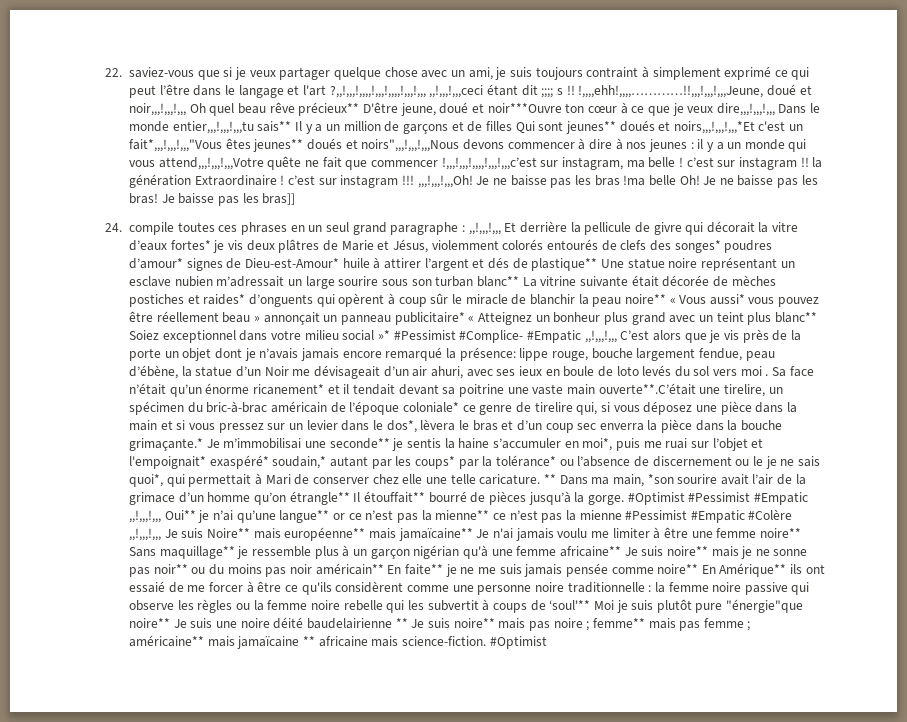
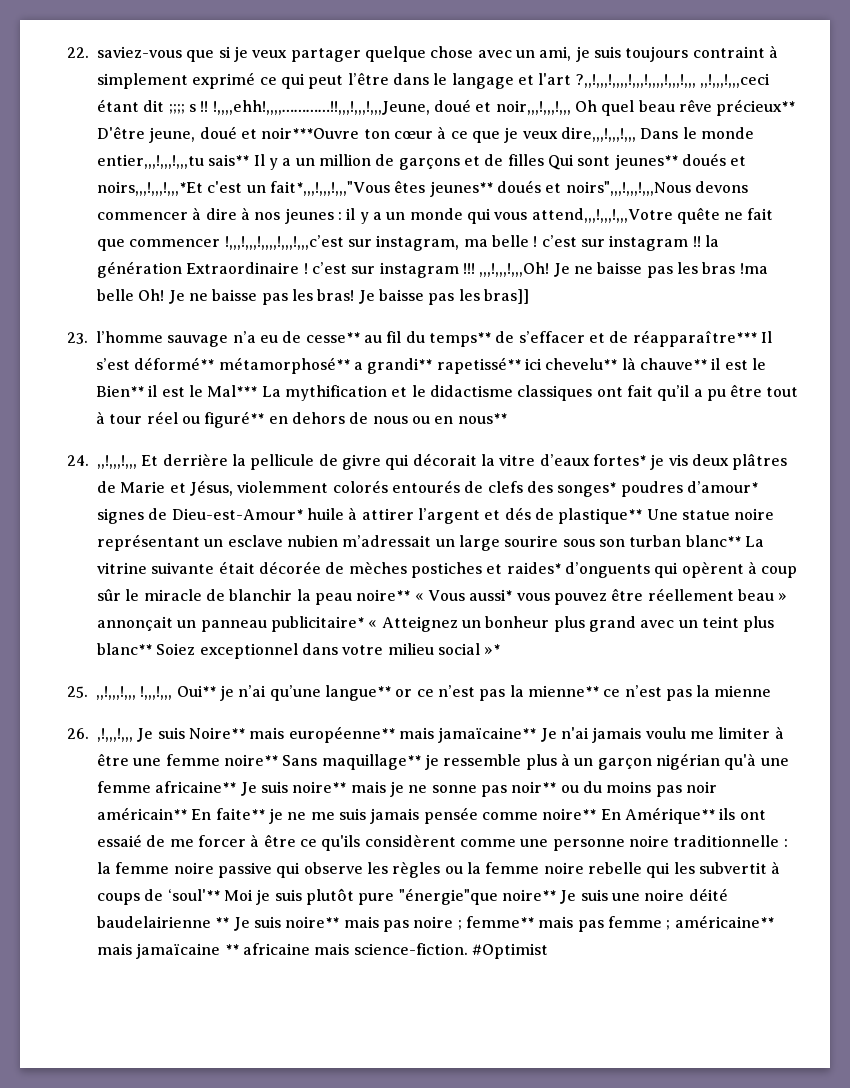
- 24. compile toutes ces phrases en un seul grand paragraphe : ,,!,,,!,,, Et derrière la pellicule de givre qui décorait la vitre d’eaux fortes* je vis deux plâtres de Marie et Jésus, violemment colorés entourés de clefs des songes* poudres d’amour* signes de Dieu-est-Amour* huile à attirer l’argent et dés de plastique** Une statue noire représentant un esclave nubien m’adressait un large sourire sous son turban blanc** La vitrine suivante était décorée de mèches postiches et raides* d’onguents qui opèrent à coup sûr le miracle de blanchir la peau noire** « Vous aussi* vous pouvez être réellement beau » annonçait un panneau publicitaire* « Atteignez un bonheur plus grand avec un teint plus blanc** Soiez exceptionnel dans votre milieu social »* #Pessimist #Complice- #Empatic ,,!,,,!,,, C’est alors que je vis près de la porte un objet dont je n’avais jamais encore remarqué la présence: lippe rouge, bouche largement fendue, peau d’ébène, la statue d’un Noir me dévisageait d’un air ahuri, avec ses ieux en boule de loto levés du sol vers moi . Sa face n’était qu’un énorme ricanement* et il tendait devant sa poitrine une vaste main ouverte**.C’était une tirelire, un spécimen du bric-à-brac américain de l’époque coloniale* ce genre de tirelire qui, si vous déposez une pièce dans la main et si vous pressez sur un levier dans le dos*, lèvera le bras et d’un coup sec enverra la pièce dans la bouche grimaçante.* Je m’immobilisai une seconde** je sentis la haine s’accumuler en moi*, puis me ruai sur l’objet et l'empoignait* exaspéré* soudain,* autant par les coups* par la tolérance* ou l’absence de discernement ou le je ne sais quoi*, qui permettait à Mari de conserver chez elle une telle caricature. ** Dans ma main, *son sourire avait l’air de la grimace d’un homme qu’on étrangle** Il étouffait** bourré de pièces jusqu’à la gorge. #Optimist #Pessimist #Empatic ,,!,,,!,,, Oui** je n’ai qu’une langue** or ce n’est pas la mienne** ce n’est pas la mienne #Pessimist #Empatic #Colère ,,!,,,!,,, Je suis Noire** mais européenne** mais jamaïcaine** Je n'ai jamais voulu me limiter à être une femme noire** Sans maquillage** je ressemble plus à un garçon nigérian qu'à une femme africaine** Je suis noire** mais je ne sonne pas noir** ou du moins pas noir américain** En faite** je ne me suis jamais pensée comme noire** En Amérique** ils ont essaié de me forcer à être ce qu'ils considèrent comme une personne noire traditionnelle :
+ 23. l’homme sauvage n’a eu de cesse** au fil du temps** de s’effacer et de réapparaître*** Il s’est déformé** métamorphosé** a grandi** rapetissé** ici chevelu** là chauve** il est le Bien** il est le Mal*** La mythification et le didactisme classiques ont fait qu’il a pu être tout à tour réel ou figuré** en dehors de nous ou en nous**
+ 24. ,,!,,,!,,, Et derrière la pellicule de givre qui décorait la vitre d’eaux fortes* je vis deux plâtres de Marie et Jésus, violemment colorés entourés de clefs des songes* poudres d’amour* signes de Dieu-est-Amour* huile à attirer l’argent et dés de plastique** Une statue noire représentant un esclave nubien m’adressait un large sourire sous son turban blanc** La vitrine suivante était décorée de mèches postiches et raides* d’onguents qui opèrent à coup sûr le miracle de blanchir la peau noire** « Vous aussi* vous pouvez être réellement beau » annonçait un panneau publicitaire* « Atteignez un bonheur plus grand avec un teint plus blanc** Soiez exceptionnel dans votre milieu social »*
+ 25. ,,!,,,!,,, !,,,!,,, Oui** je n’ai qu’une langue** or ce n’est pas la mienne** ce n’est pas la mienne
+ 26. ,!,,,!,,, Je suis Noire** mais européenne** mais jamaïcaine** Je n'ai jamais voulu me limiter à être une femme noire** Sans maquillage** je ressemble plus à un garçon nigérian qu'à une femme africaine** Je suis noire** mais je ne sonne pas noir** ou du moins pas noir américain** En faite** je ne me suis jamais pensée comme noire** En Amérique** ils ont essaié de me forcer à être ce qu'ils considèrent comme une personne noire traditionnelle :

